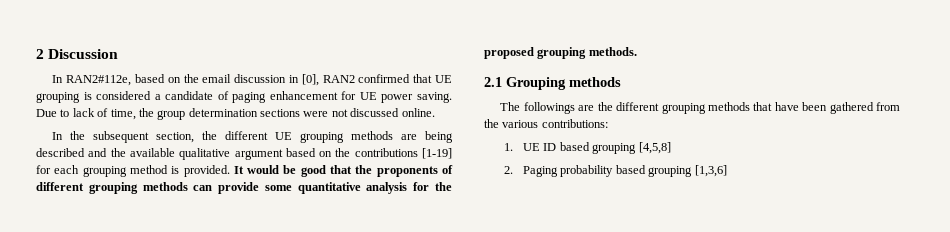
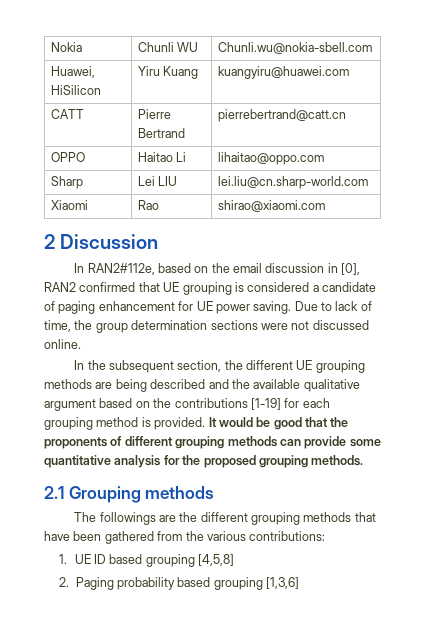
+ Nokia | Chunli WU | Chunli.wu@nokia-sbell.com
+ Huawei, HiSilicon | Yiru Kuang | kuangyiru@huawei.com
+ CATT | Pierre Bertrand | pierrebertrand@catt.cn
+ OPPO | Haitao Li | lihaitao@oppo.com
+ Sharp | Lei LIU | lei.liu@cn.sharp-world.com
+ Xiaomi | Rao | shirao@xiaomi.com

